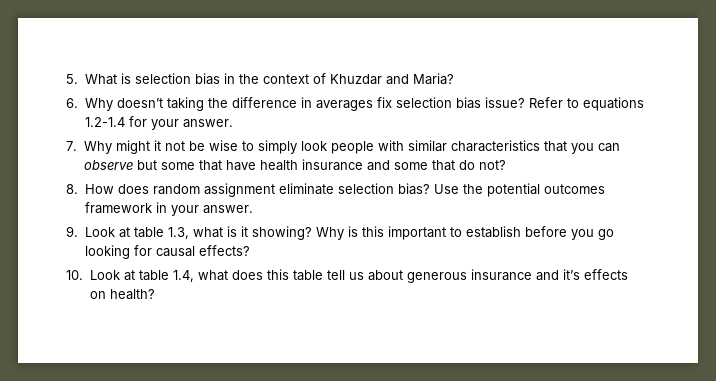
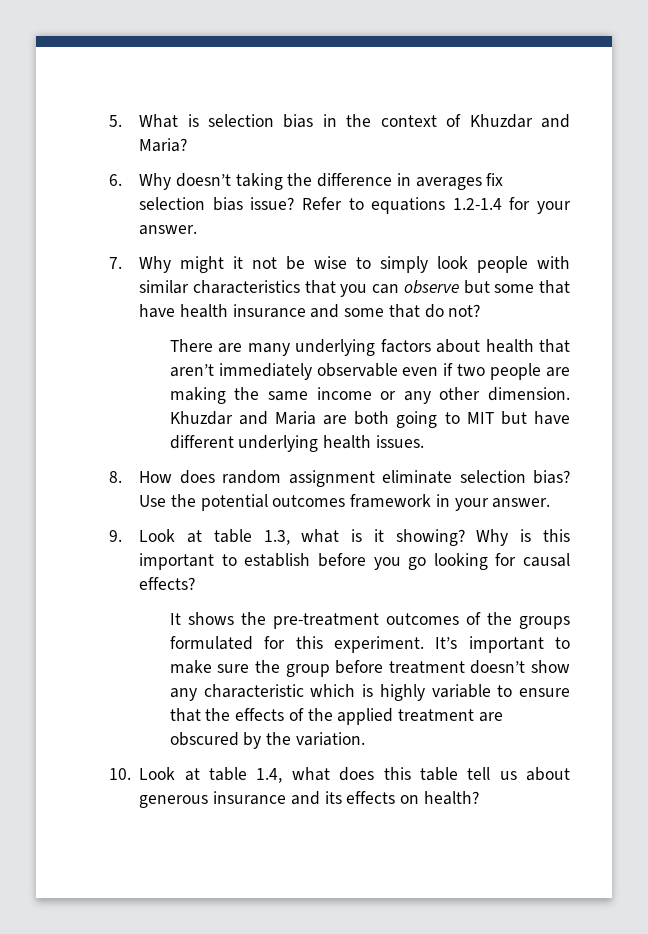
+ There are many underlying factors about health that aren’t immediately observable even if two people are making the same income or any other dimension. Khuzdar and Maria are both going to MIT but have different underlying health issues.
+ It shows the pre-treatment outcomes of the groups formulated for this experiment. It’s important to make sure the group before treatment doesn’t show any characteristic which is highly variable to ensure that the effects of the applied treatment are obscured by the variation.
- 10. Look at table 1.4, what does this table tell us about generous insurance and it’s effects on health?
+ 10. Look at table 1.4, what does this table tell us about generous insurance and its effects on health?

